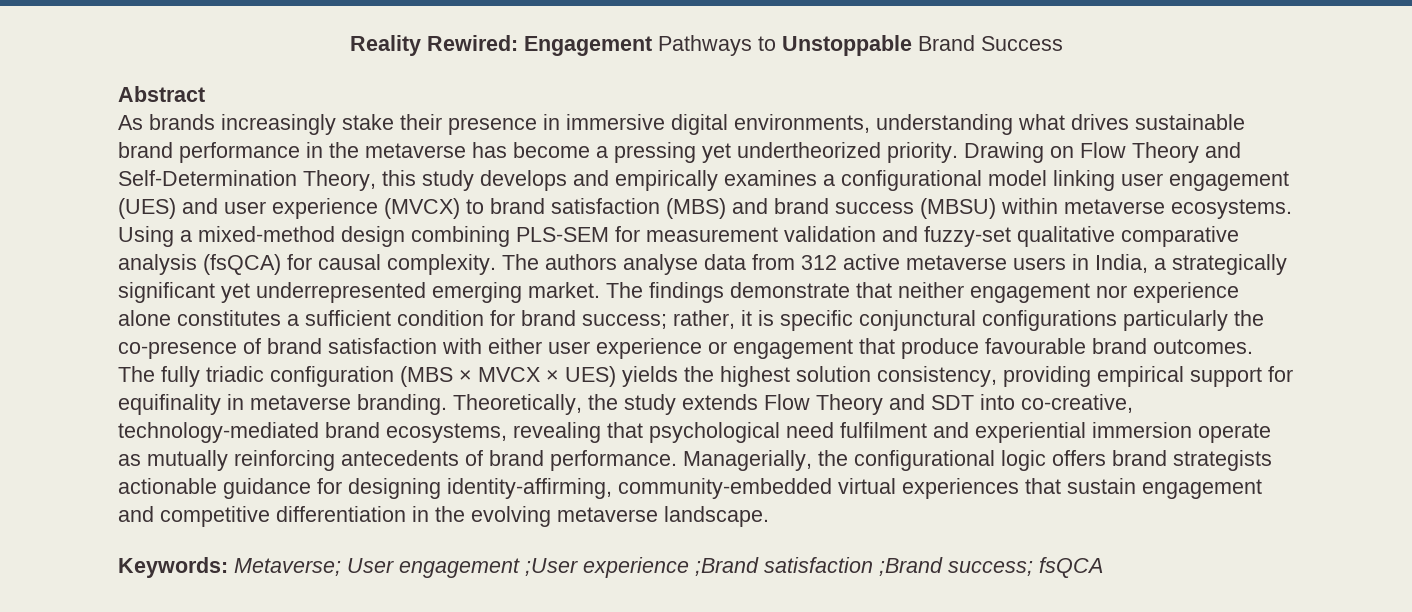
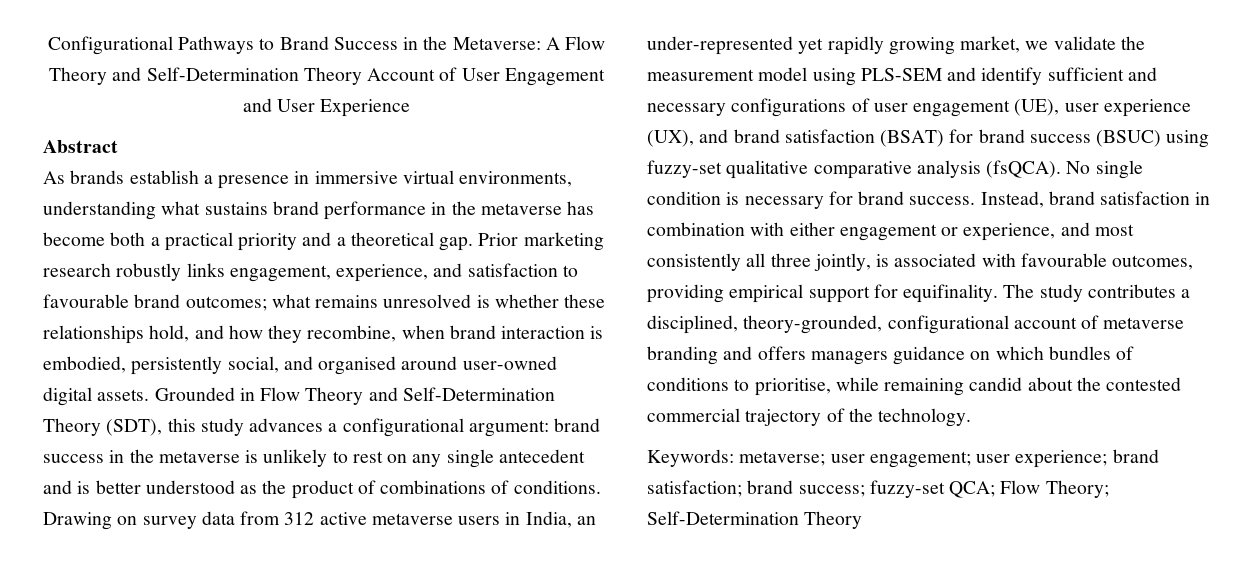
- Reality Rewired: Engagement Pathways to Unstoppable Brand Success
+ Configurational Pathways to Brand Success in the Metaverse: A Flow Theory and Self-Determination Theory Account of User Engagement and User Experience
- As brands increasingly stake their presence in immersive digital environments, understanding what drives sustainable brand performance in the metaverse has become a pressing yet undertheorized priority. Drawing on Flow Theory and Self-Determination Theory, this study develops and empirically examines a configurational model linking user engagement (UES) and user experience (MVCX) to brand satisfaction (MBS) and brand success (MBSU) within metaverse ecosystems. Using a mixed-method design combining PLS-SEM for measurement validation and fuzzy-set qualitative comparative analysis (fsQCA) for causal complexity. The authors analyse data from 312 active metaverse users in India, a strategically significant yet underrepresented emerging market. The findings demonstrate that neither engagement nor experience alone constitutes a sufficient condition for brand success; rather, it is specific conjunctural configurations particularly the co-presence of brand satisfaction with either user experience or engagement that produce favourable brand outcomes. The fully triadic configuration (MBS × MVCX × UES) yields the highest solution consistency, providing empirical support for equifinality in metaverse branding. Theoretically, the study extends Flow Theory and SDT into co-creative, technology-mediated brand ecosystems, revealing that psychological need fulfilment and experiential immersion operate as mutually reinforcing antecedents of brand performance. Managerially, the configurational logic offers brand strategists actionable guidance for designing identity-affirming, community-embedded virtual experiences that sustain engagement and competitive differentiation in the evolving metaverse landscape.
- Keywords: Metaverse; User engagement ;User experience ;Brand satisfaction ;Brand success; fsQCA
+ As brands establish a presence in immersive virtual environments, understanding what sustains brand performance in the metaverse has become both a practical priority and a theoretical gap. Prior marketing research robustly links engagement, experience, and satisfaction to favourable brand outcomes; what remains unresolved is whether these relationships hold, and how they recombine, when brand interaction is embodied, persistently social, and organised around user-owned digital assets. Grounded in Flow Theory and Self-Determination Theory (SDT), this study advances a configurational argument: brand success in the metaverse is unlikely to rest on any single antecedent and is better understood as the product of combinations of conditions. Drawing on survey data from 312 active metaverse users in India, an under-represented yet rapidly growing market, we validate the measurement model using PLS-SEM and identify sufficient and necessary configurations of user engagement (UE), user experience (UX), and brand satisfaction (BSAT) for brand success (BSUC) using fuzzy-set qualitative comparative analysis (fsQCA). No single condition is necessary for brand success. Instead, brand satisfaction in combination with either engagement or experience, and most consistently all three jointly, is associated with favourable outcomes, providing empirical support for equifinality. The study contributes a disciplined, theory-grounded, configurational account of metaverse branding and offers managers guidance on which bundles of conditions to prioritise, while remaining candid about the contested commercial trajectory of the technology.
+ Keywords: metaverse; user engagement; user experience; brand satisfaction; brand success; fuzzy-set QCA; Flow Theory; Self-Determination Theory

